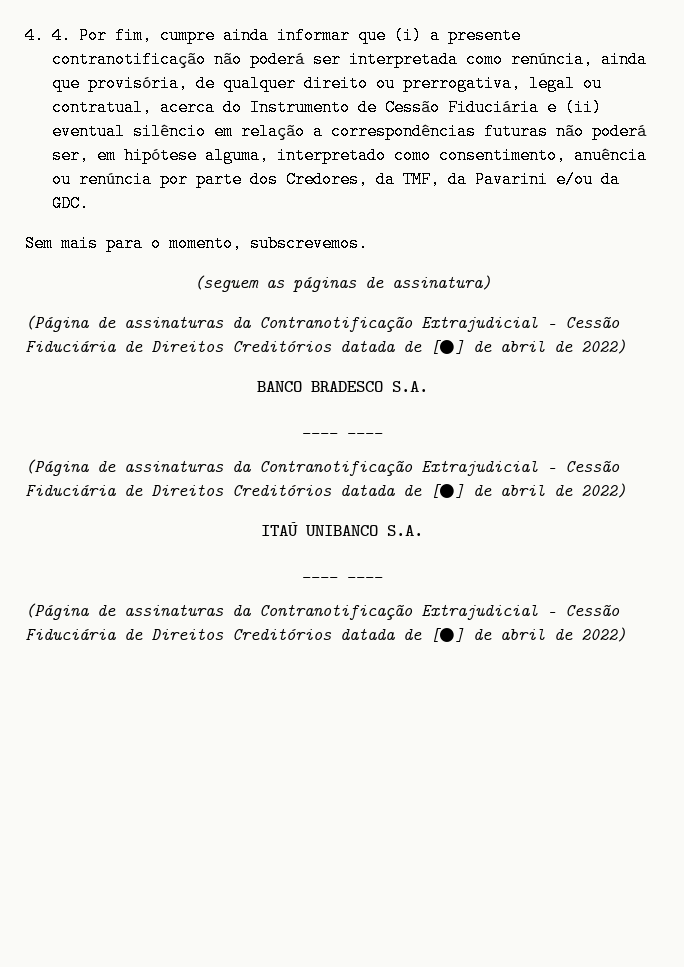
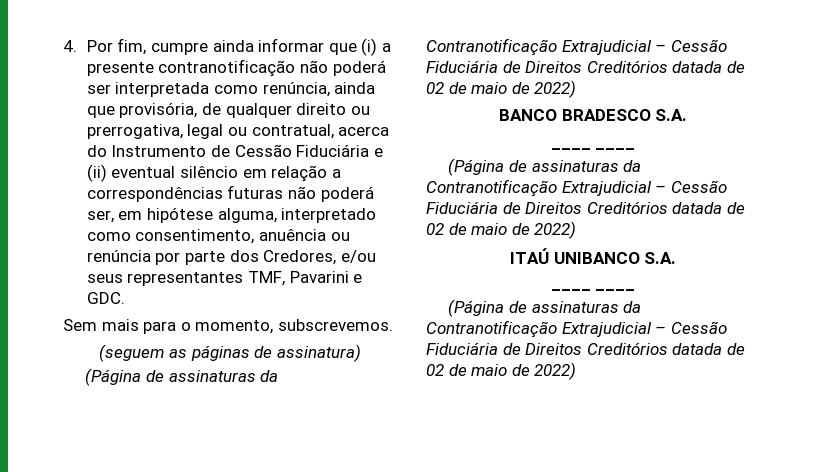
- 4. 4. Por fim, cumpre ainda informar que (i) a presente contranotificação não poderá ser interpretada como renúncia, ainda que provisória, de qualquer direito ou prerrogativa, legal ou contratual, acerca do Instrumento de Cessão Fiduciária e (ii) eventual silêncio em relação a correspondências futuras não poderá ser, em hipótese alguma, interpretado como consentimento, anuência ou renúncia por parte dos Credores, da TMF, da Pavarini e/ou da GDC.
+ 4. Por fim, cumpre ainda informar que (i) a presente contranotificação não poderá ser interpretada como renúncia, ainda que provisória, de qualquer direito ou prerrogativa, legal ou contratual, acerca do Instrumento de Cessão Fiduciária e (ii) eventual silêncio em relação a correspondências futuras não poderá ser, em hipótese alguma, interpretado como consentimento, anuência ou renúncia por parte dos Credores, e/ou seus representantes TMF, Pavarini e GDC.
  (seguem as páginas de assinatura)
- (Página de assinaturas da Contranotificação Extrajudicial – Cessão Fiduciária de Direitos Creditórios datada de [●] de abril de 2022)
+ (Página de assinaturas da Contranotificação Extrajudicial – Cessão Fiduciária de Direitos Creditórios datada de 02 de maio de 2022)
  BANCO BRADESCO S.A.
  ____ ____
- (Página de assinaturas da Contranotificação Extrajudicial – Cessão Fiduciária de Direitos Creditórios datada de [●] de abril de 2022)
+ (Página de assinaturas da Contranotificação Extrajudicial – Cessão Fiduciária de Direitos Creditórios datada de 02 de maio de 2022)
  ITAÚ UNIBANCO S.A.
  ____ ____
- (Página de assinaturas da Contranotificação Extrajudicial – Cessão Fiduciária de Direitos Creditórios datada de [●] de abril de 2022)
+ (Página de assinaturas da Contranotificação Extrajudicial – Cessão Fiduciária de Direitos Creditórios datada de 02 de maio de 2022)

